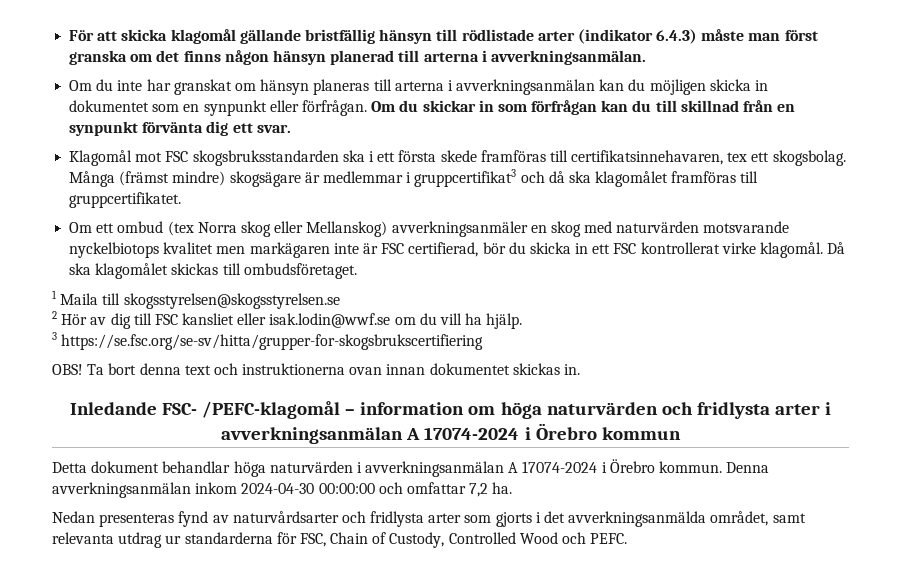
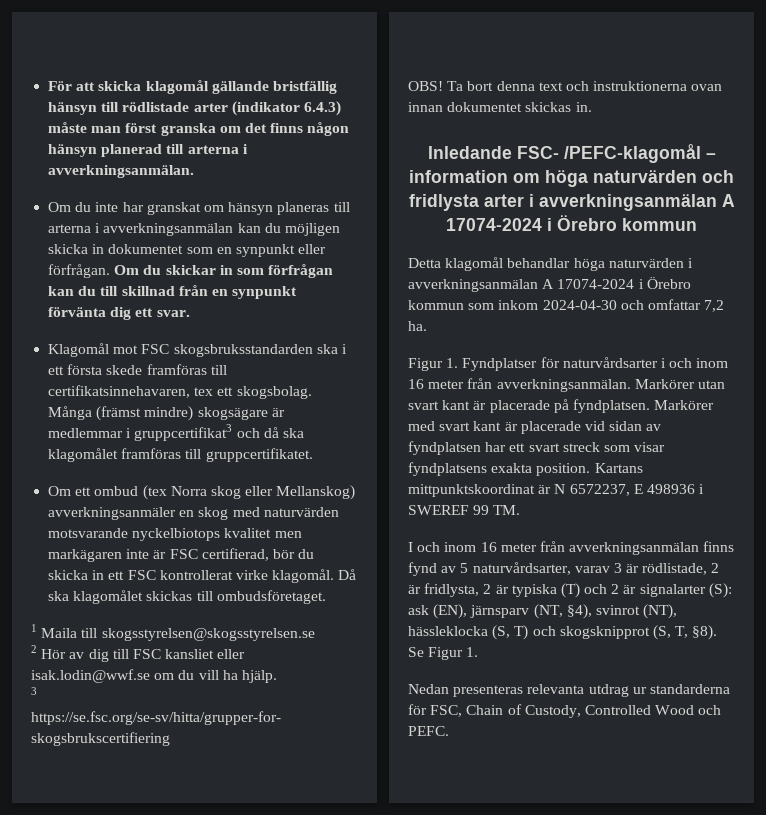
- Detta dokument behandlar höga naturvärden i avverkningsanmälan A 17074-2024 i Örebro kommun. Denna avverkningsanmälan inkom 2024-04-30 00:00:00 och omfattar 7,2 ha.
+ Detta klagomål behandlar höga naturvärden i avverkningsanmälan A 17074-2024 i Örebro kommun som inkom 2024-04-30 och omfattar 7,2 ha.
- Nedan presenteras fynd av naturvårdsarter och fridlysta arter som gjorts i det avverkningsanmälda området, samt relevanta utdrag ur standarderna för FSC, Chain of Custody, Controlled Wood och PEFC.
+ Figur 1. Fyndplatser för naturvårdsarter i och inom 16 meter från avverkningsanmälan. Markörer utan svart kant är placerade på fyndplatsen. Markörer med svart kant är placerade vid sidan av fyndplatsen har ett svart streck som visar fyndplatsens exakta position. Kartans mittpunktskoordinat är N 6572237, E 498936 i SWEREF 99 TM.
+ I och inom 16 meter från avverkningsanmälan finns fynd av 5 naturvårdsarter, varav 3 är rödlistade, 2 är fridlysta, 2 är typiska (T) och 2 är signalarter (S): ask (EN), järnsparv (NT, §4), svinrot (NT), hässleklocka (S, T) och skogsknipprot (S, T, §8). Se Figur 1.
+ Nedan presenteras relevanta utdrag ur standarderna för FSC, Chain of Custody, Controlled Wood och PEFC.

